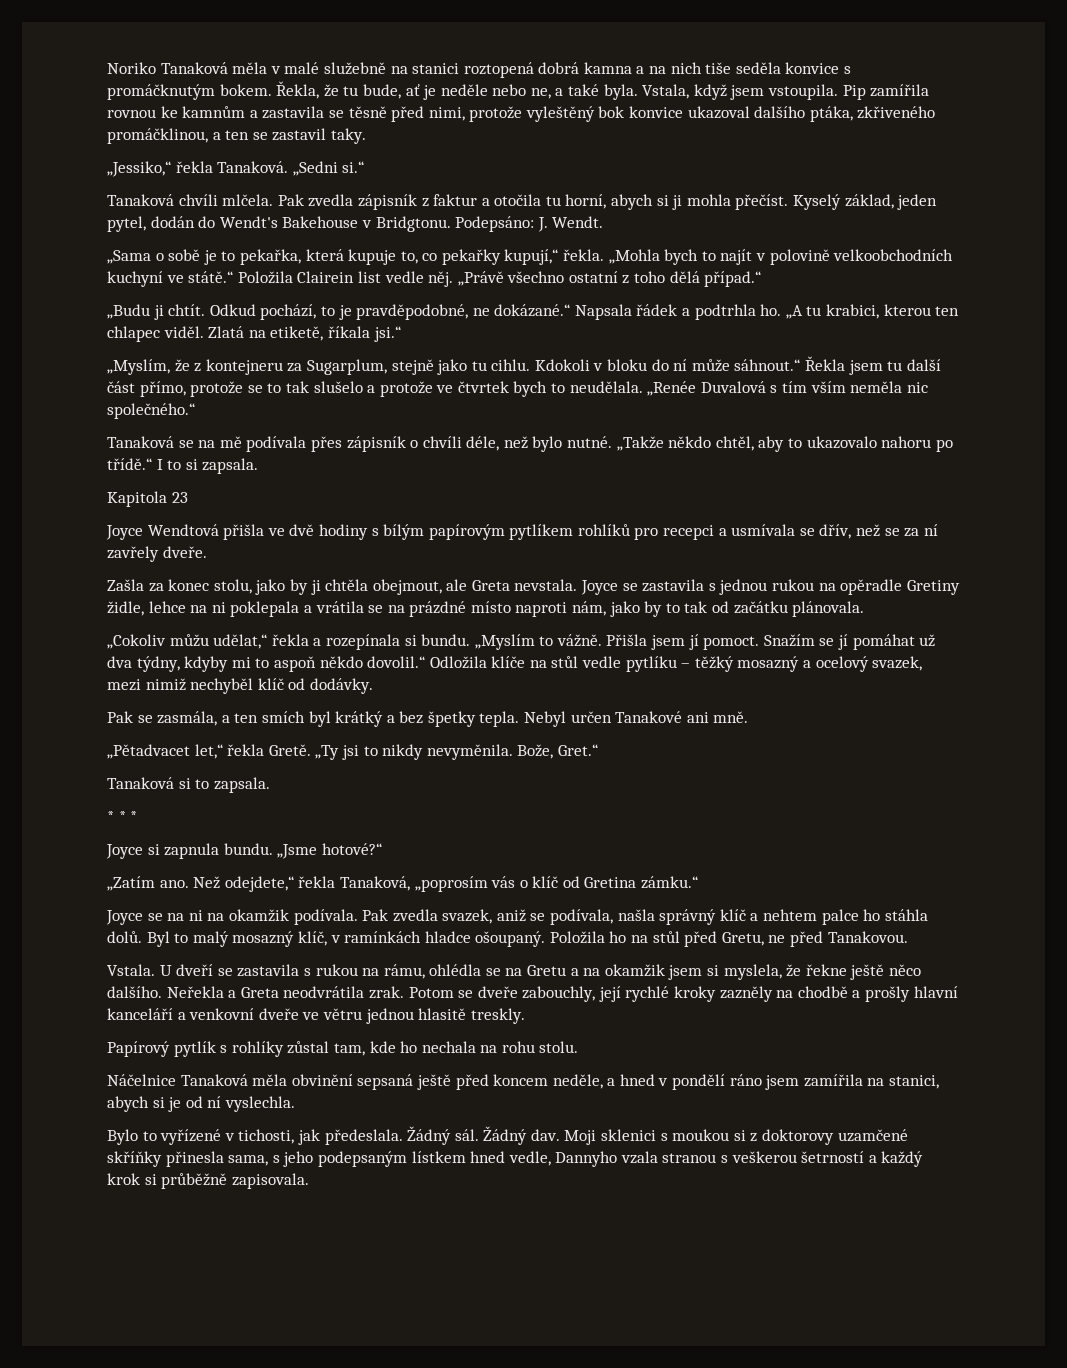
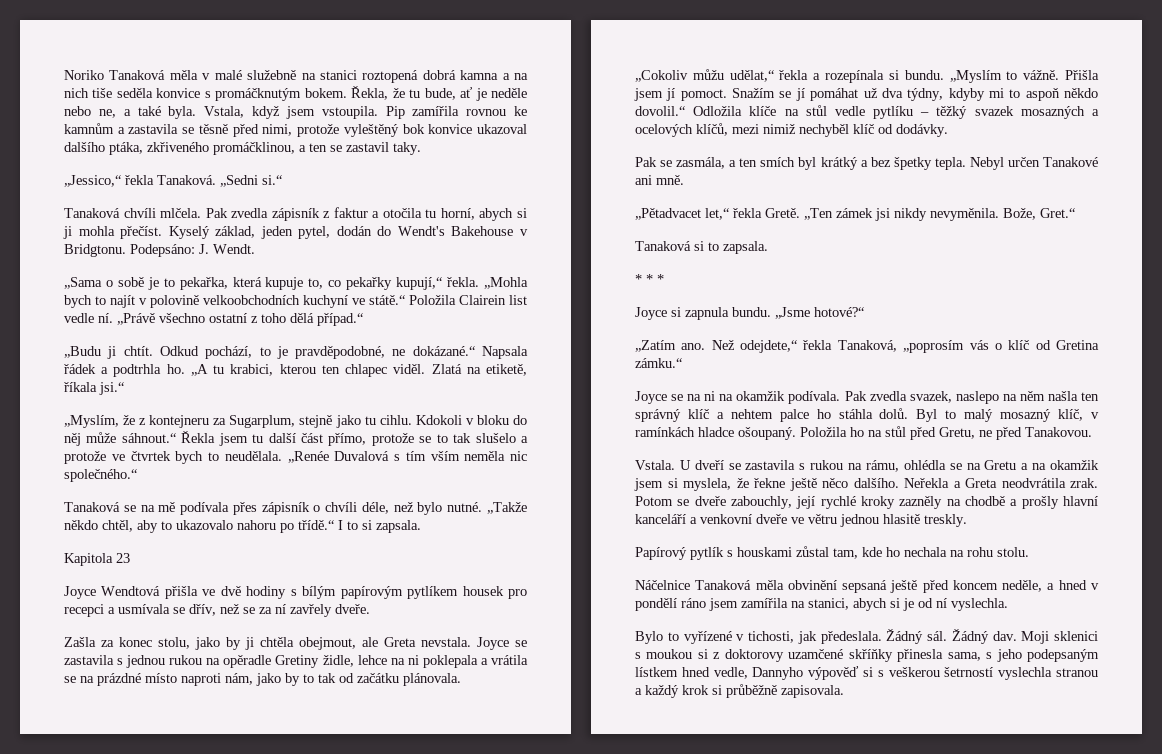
- „Jessiko,“ řekla Tanaková.
+ „Jessico,“ řekla Tanaková.
- „Mohla bych to najít v polovině velkoobchodních kuchyní ve státě.“ Položila Clairein list vedle něj.
+ „Mohla bych to najít v polovině velkoobchodních kuchyní ve státě.“ Položila Clairein list vedle ní.
- Kdokoli v bloku do ní může sáhnout.“ Řekla jsem tu další část přímo, protože se to tak slušelo a protože ve čtvrtek bych to neudělala.
+ Kdokoli v bloku do něj může sáhnout.“ Řekla jsem tu další část přímo, protože se to tak slušelo a protože ve čtvrtek bych to neudělala.
- Joyce Wendtová přišla ve dvě hodiny s bílým papírovým pytlíkem rohlíků pro recepci a usmívala se dřív, než se za ní zavřely dveře.
+ Joyce Wendtová přišla ve dvě hodiny s bílým papírovým pytlíkem housek pro recepci a usmívala se dřív, než se za ní zavřely dveře.
- Snažím se jí pomáhat už dva týdny, kdyby mi to aspoň někdo dovolil.“ Odložila klíče na stůl vedle pytlíku – těžký mosazný a ocelový svazek, mezi nimiž nechyběl klíč od dodávky.
+ Snažím se jí pomáhat už dva týdny, kdyby mi to aspoň někdo dovolil.“ Odložila klíče na stůl vedle pytlíku – těžký svazek mosazných a ocelových klíčů, mezi nimiž nechyběl klíč od dodávky.
- „Ty jsi to nikdy nevyměnila.
+ „Ten zámek jsi nikdy nevyměnila.
- Pak zvedla svazek, aniž se podívala, našla správný klíč a nehtem palce ho stáhla dolů.
+ Pak zvedla svazek, naslepo na něm našla ten správný klíč a nehtem palce ho stáhla dolů.
- Papírový pytlík s rohlíky zůstal tam, kde ho nechala na rohu stolu.
+ Papírový pytlík s houskami zůstal tam, kde ho nechala na rohu stolu.
- Moji sklenici s moukou si z doktorovy uzamčené skříňky přinesla sama, s jeho podepsaným lístkem hned vedle, Dannyho vzala stranou s veškerou šetrností a každý krok si průběžně zapisovala.
+ Moji sklenici s moukou si z doktorovy uzamčené skříňky přinesla sama, s jeho podepsaným lístkem hned vedle, Dannyho výpověď si s veškerou šetrností vyslechla stranou a každý krok si průběžně zapisovala.

